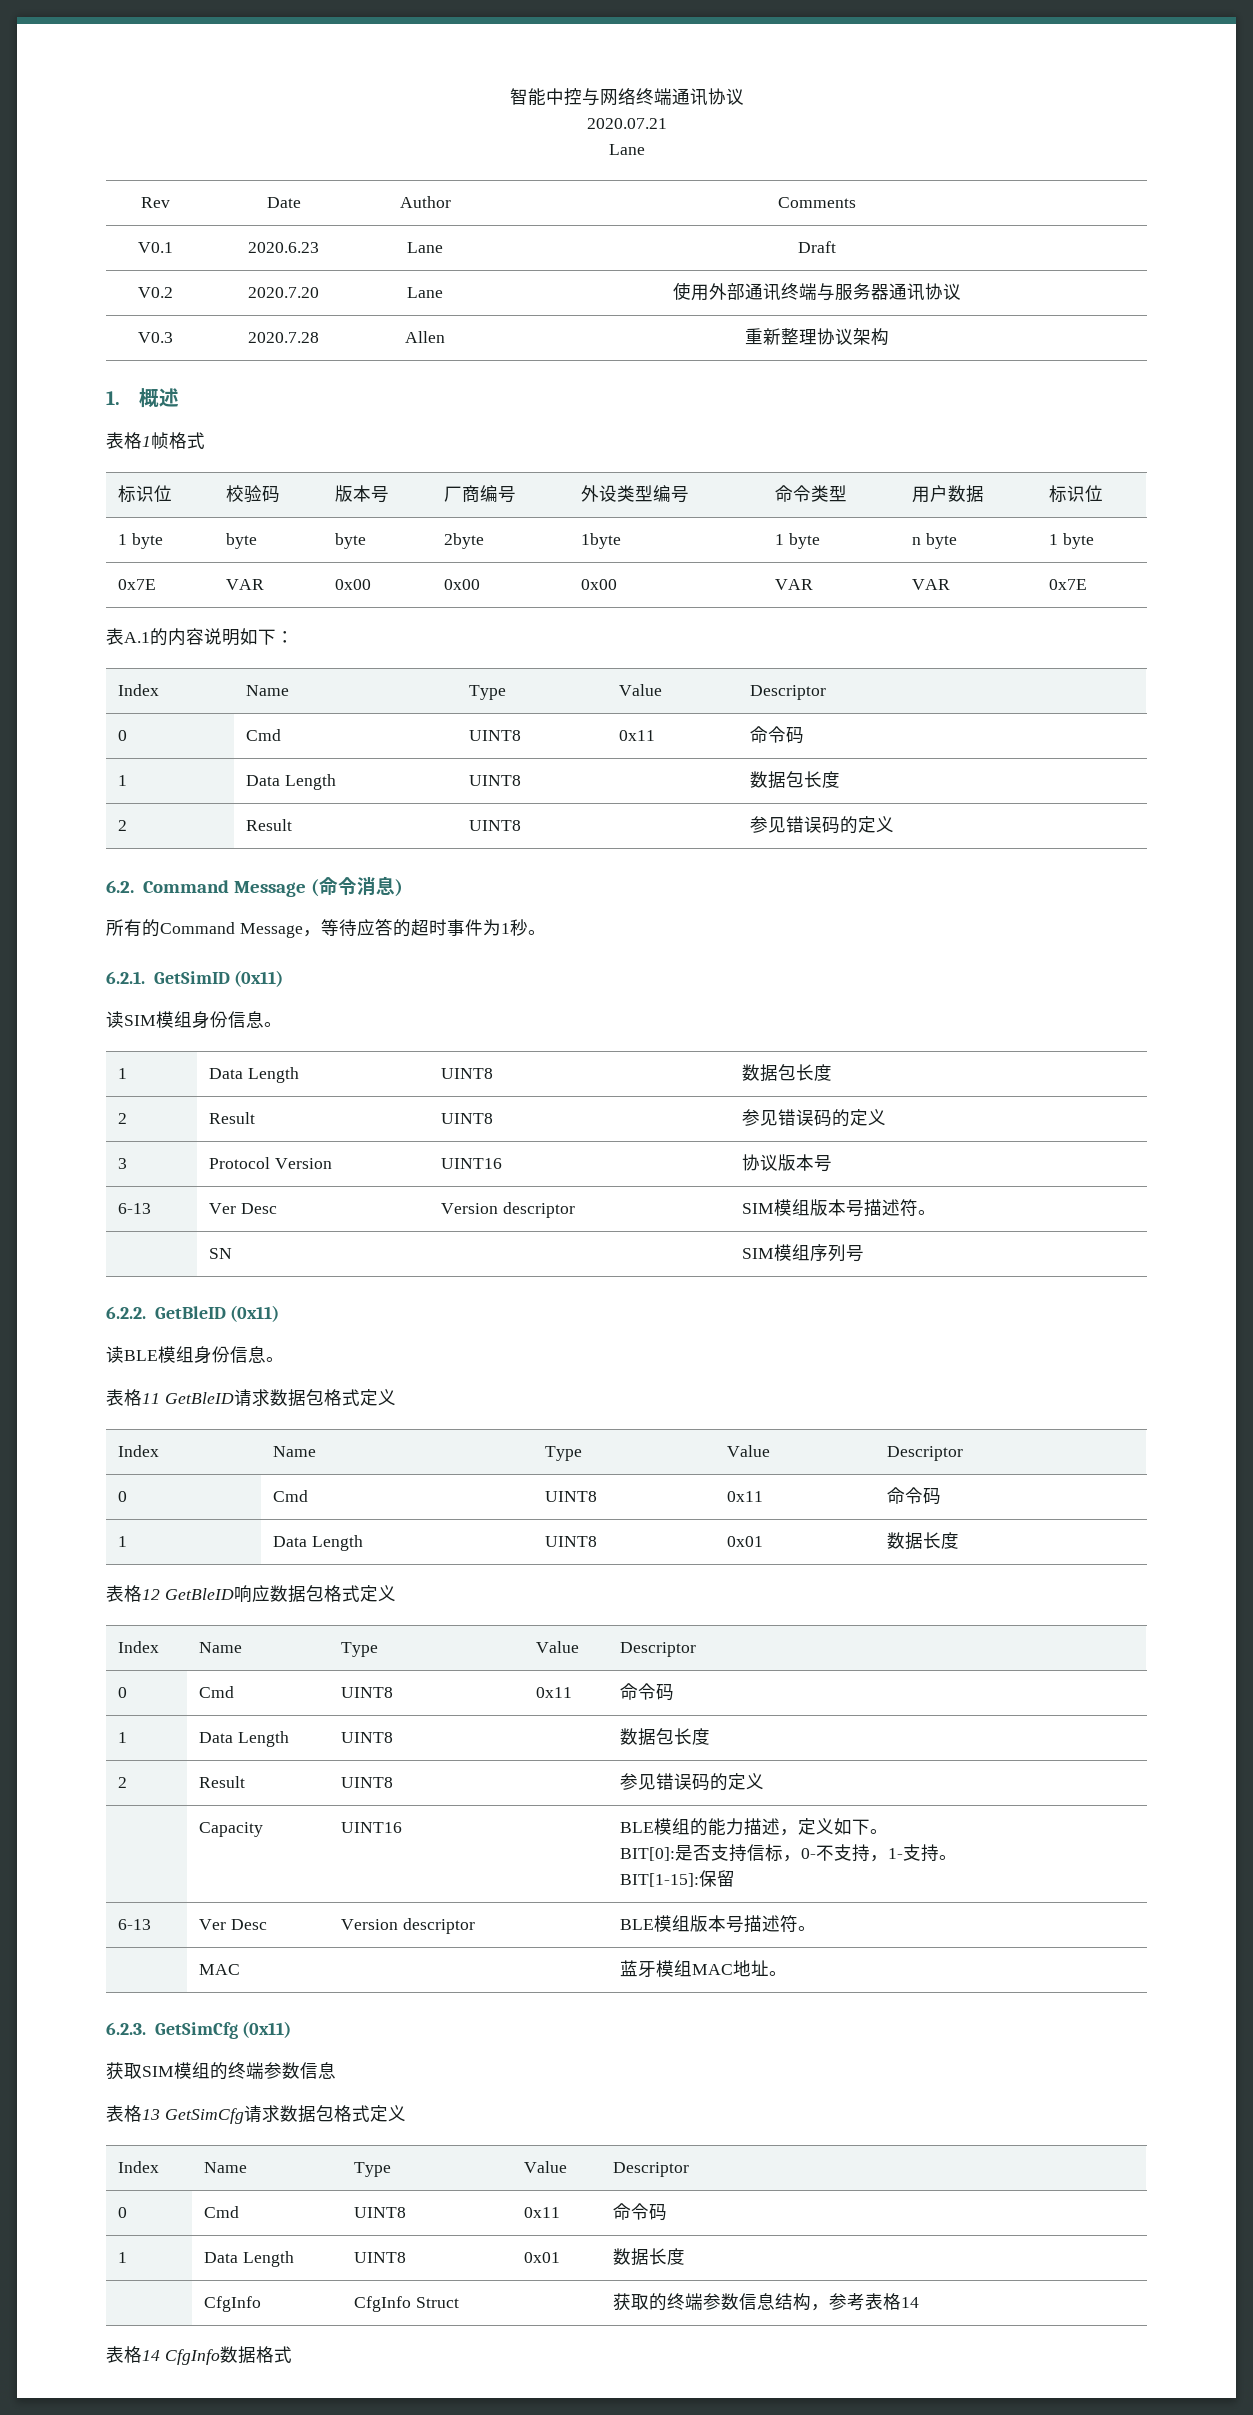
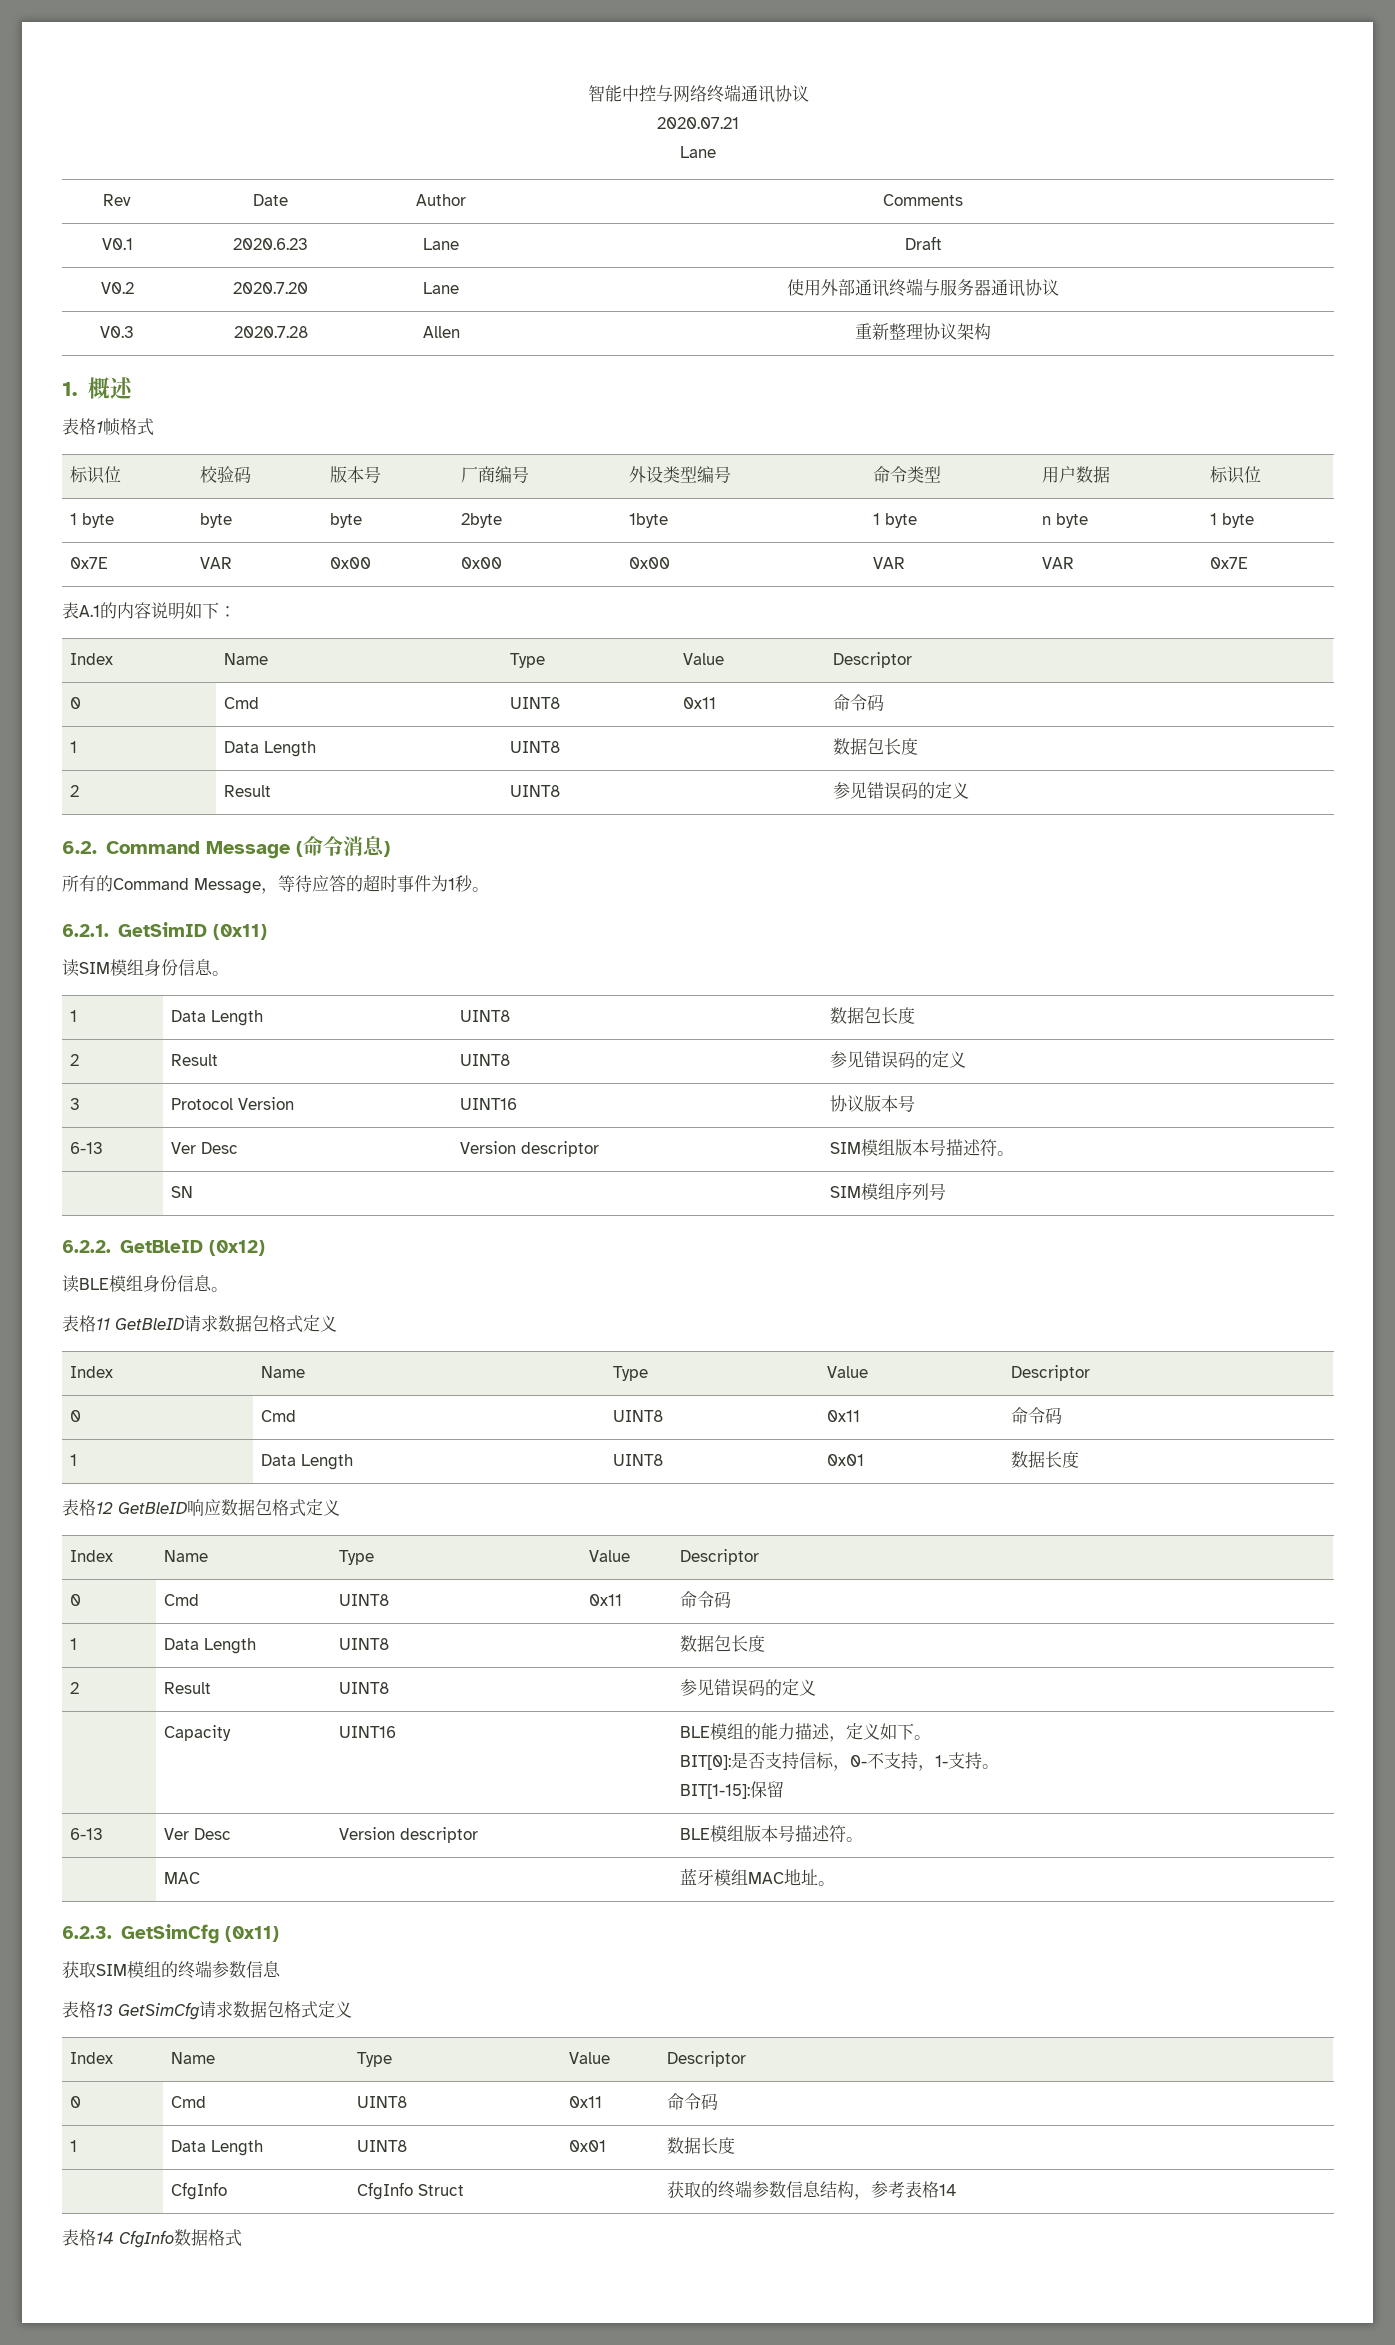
- 6.2.2. GetBleID (0x11)
+ 6.2.2. GetBleID (0x12)

